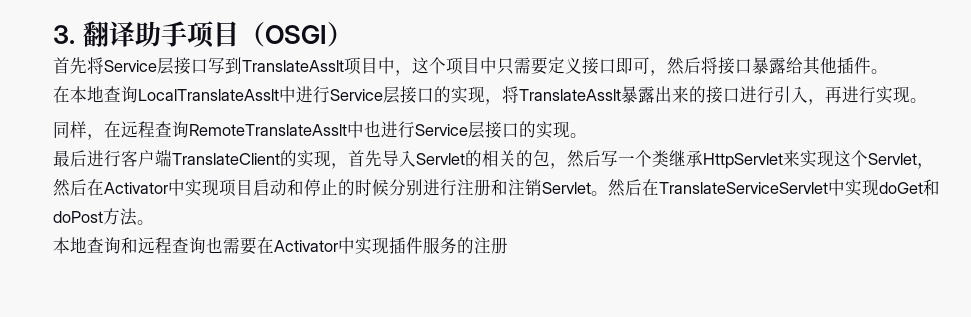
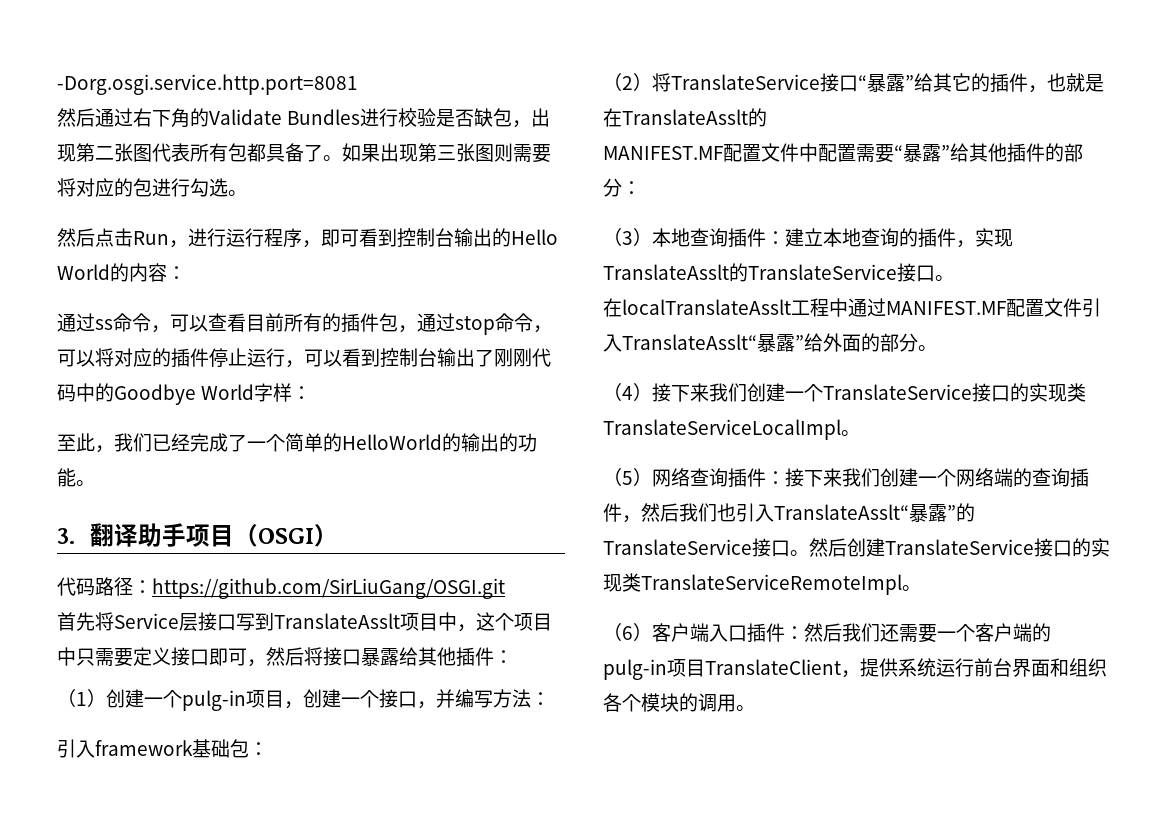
+ -Dorg.osgi.service.http.port=8081
+ 然后通过右下角的Validate Bundles进行校验是否缺包，出现第二张图代表所有包都具备了。如果出现第三张图则需要将对应的包进行勾选。
+ 然后点击Run，进行运行程序，即可看到控制台输出的Hello World的内容：
+ 通过ss命令，可以查看目前所有的插件包，通过stop命令，可以将对应的插件停止运行，可以看到控制台输出了刚刚代码中的Goodbye World字样：
+ 至此，我们已经完成了一个简单的HelloWorld的输出的功能。
+ 代码路径：https://github.com/SirLiuGang/OSGI.git
- 首先将Service层接口写到TranslateAsslt项目中，这个项目中只需要定义接口即可，然后将接口暴露给其他插件。
- 在本地查询LocalTranslateAsslt中进行Service层接口的实现，将TranslateAsslt暴露出来的接口进行引入，再进行实现。
- 同样，在远程查询RemoteTranslateAsslt中也进行Service层接口的实现。
- 最后进行客户端TranslateClient的实现，首先导入Servlet的相关的包，然后写一个类继承HttpServlet来实现这个Servlet，然后在Activator中实现项目启动和停止的时候分别进行注册和注销Servlet。然后在TranslateServiceServlet中实现doGet和doPost方法。
- 本地查询和远程查询也需要在Activator中实现插件服务的注册
+ 首先将Service层接口写到TranslateAsslt项目中，这个项目中只需要定义接口即可，然后将接口暴露给其他插件：
+ （1）创建一个pulg-in项目，创建一个接口，并编写方法：
+ 引入framework基础包：
+ （2）将TranslateService接口“暴露”给其它的插件，也就是在TranslateAsslt的
+ MANIFEST.MF配置文件中配置需要“暴露”给其他插件的部分：
+ （3）本地查询插件：建立本地查询的插件，实现TranslateAsslt的TranslateService接口。
+ 在localTranslateAsslt工程中通过MANIFEST.MF配置文件引入TranslateAsslt“暴露”给外面的部分。
+ （4）接下来我们创建一个TranslateService接口的实现类TranslateServiceLocalImpl。
+ （5）网络查询插件：接下来我们创建一个网络端的查询插件，然后我们也引入TranslateAsslt“暴露”的TranslateService接口。然后创建TranslateService接口的实现类TranslateServiceRemoteImpl。
+ （6）客户端入口插件：然后我们还需要一个客户端的pulg-in项目TranslateClient，提供系统运行前台界面和组织各个模块的调用。

